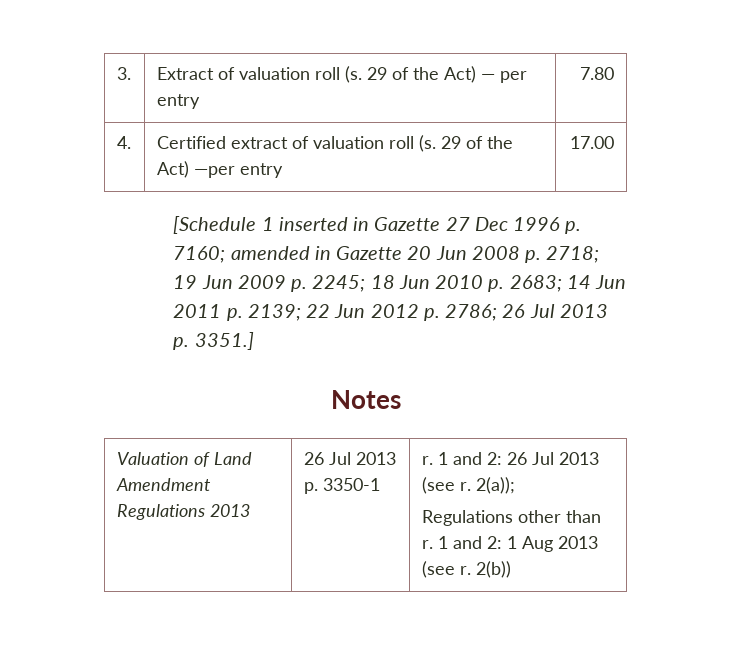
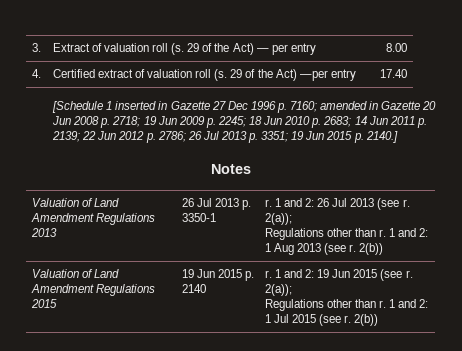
- 3. | Extract of valuation roll (s. 29 of the Act) — per entry | 7.80
+ 3. | Extract of valuation roll (s. 29 of the Act) — per entry | 8.00
- 4. | Certified extract of valuation roll (s. 29 of the Act) —per entry | 17.00
+ 4. | Certified extract of valuation roll (s. 29 of the Act) —per entry | 17.40
- [Schedule 1 inserted in Gazette 27 Dec 1996 p. 7160; amended in Gazette 20 Jun 2008 p. 2718; 19 Jun 2009 p. 2245; 18 Jun 2010 p. 2683; 14 Jun 2011 p. 2139; 22 Jun 2012 p. 2786; 26 Jul 2013 p. 3351.]
+ [Schedule 1 inserted in Gazette 27 Dec 1996 p. 7160; amended in Gazette 20 Jun 2008 p. 2718; 19 Jun 2009 p. 2245; 18 Jun 2010 p. 2683; 14 Jun 2011 p. 2139; 22 Jun 2012 p. 2786; 26 Jul 2013 p. 3351; 19 Jun 2015 p. 2140.]
+ Valuation of Land Amendment Regulations 2015 | 19 Jun 2015 p. 2140 | r. 1 and 2: 19 Jun 2015 (see r. 2(a));
+ Regulations other than r. 1 and 2: 1 Jul 2015 (see r. 2(b))

